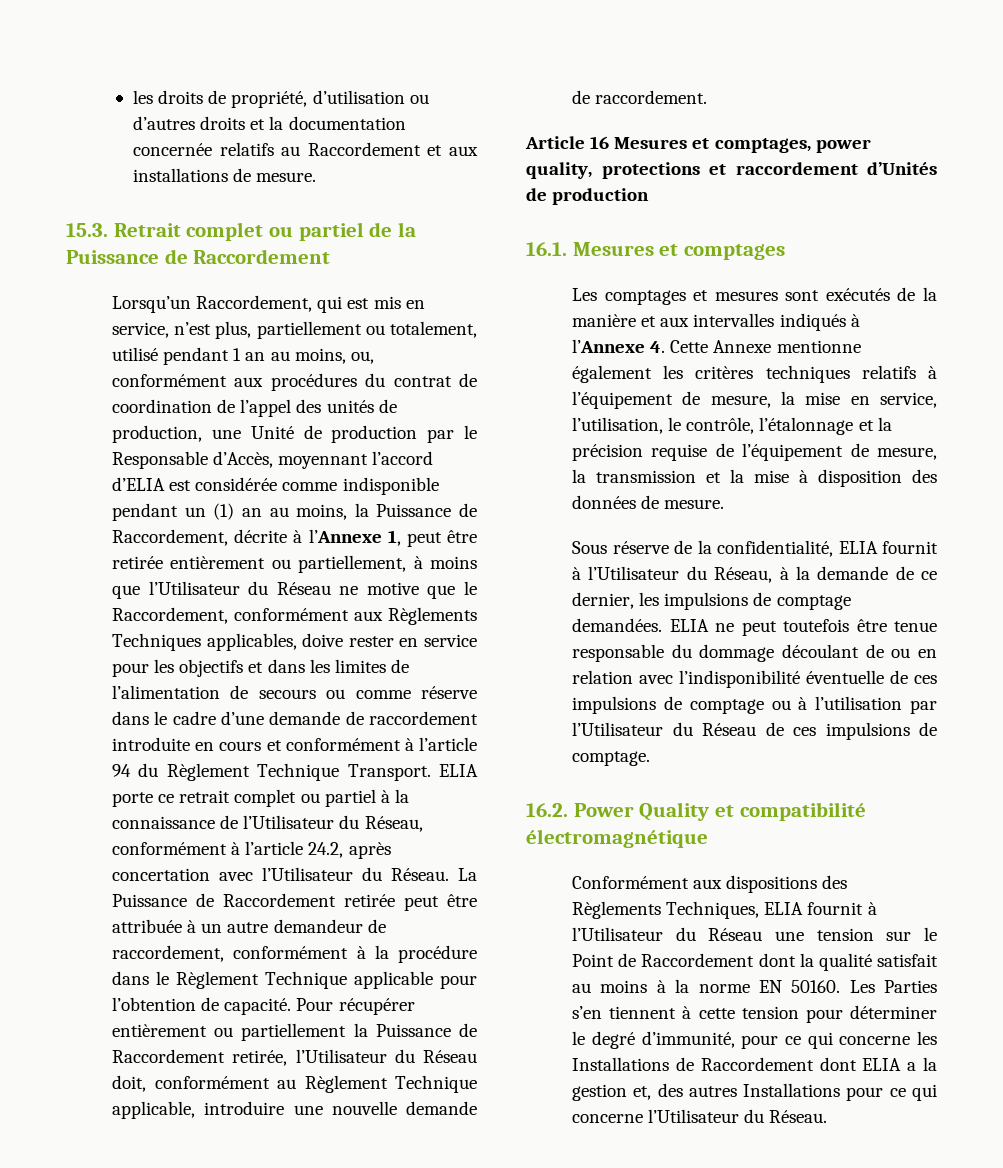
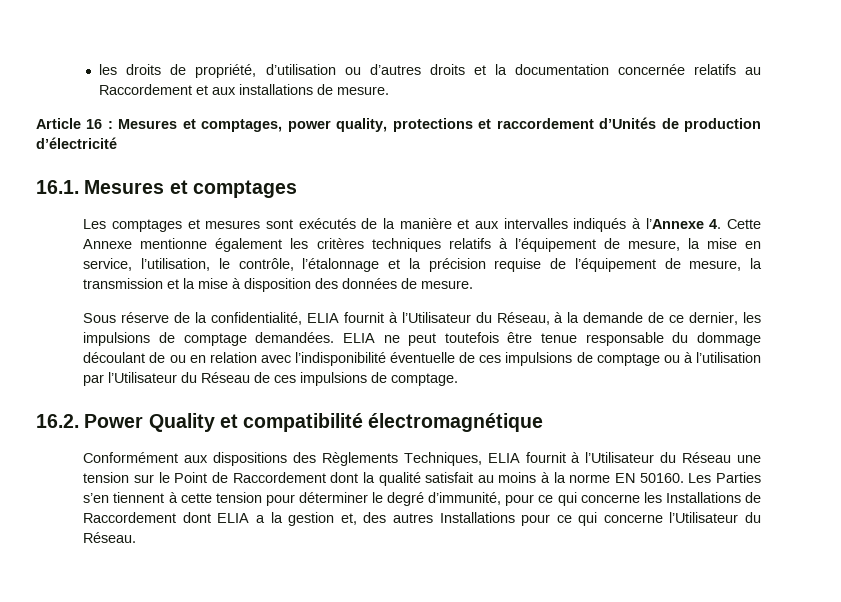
- 15.3. Retrait complet ou partiel de la Puissance de Raccordement
- Lorsqu’un Raccordement, qui est mis en service, n’est plus, partiellement ou totalement, utilisé pendant 1 an au moins, ou, conformément aux procédures du contrat de coordination de l’appel des unités de production, une Unité de production par le Responsable d’Accès, moyennant l’accord d’ELIA est considérée comme indisponible pendant un (1) an au moins, la Puissance de Raccordement, décrite à l’Annexe 1, peut être retirée entièrement ou partiellement, à moins que l’Utilisateur du Réseau ne motive que le Raccordement, conformément aux Règlements Techniques applicables, doive rester en service pour les objectifs et dans les limites de l’alimentation de secours ou comme réserve dans le cadre d’une demande de raccordement introduite en cours et conformément à l’article 94 du Règlement Technique Transport. ELIA porte ce retrait complet ou partiel à la connaissance de l’Utilisateur du Réseau, conformément à l’article 24.2, après concertation avec l’Utilisateur du Réseau. La Puissance de Raccordement retirée peut être attribuée à un autre demandeur de raccordement, conformément à la procédure dans le Règlement Technique applicable pour l’obtention de capacité. Pour récupérer entièrement ou partiellement la Puissance de Raccordement retirée, l’Utilisateur du Réseau doit, conformément au Règlement Technique applicable, introduire une nouvelle demande de raccordement.
- Article 16 Mesures et comptages, power quality, protections et raccordement d’Unités de production
+ Article 16 : Mesures et comptages, power quality, protections et raccordement d’Unités de production d’électricité

